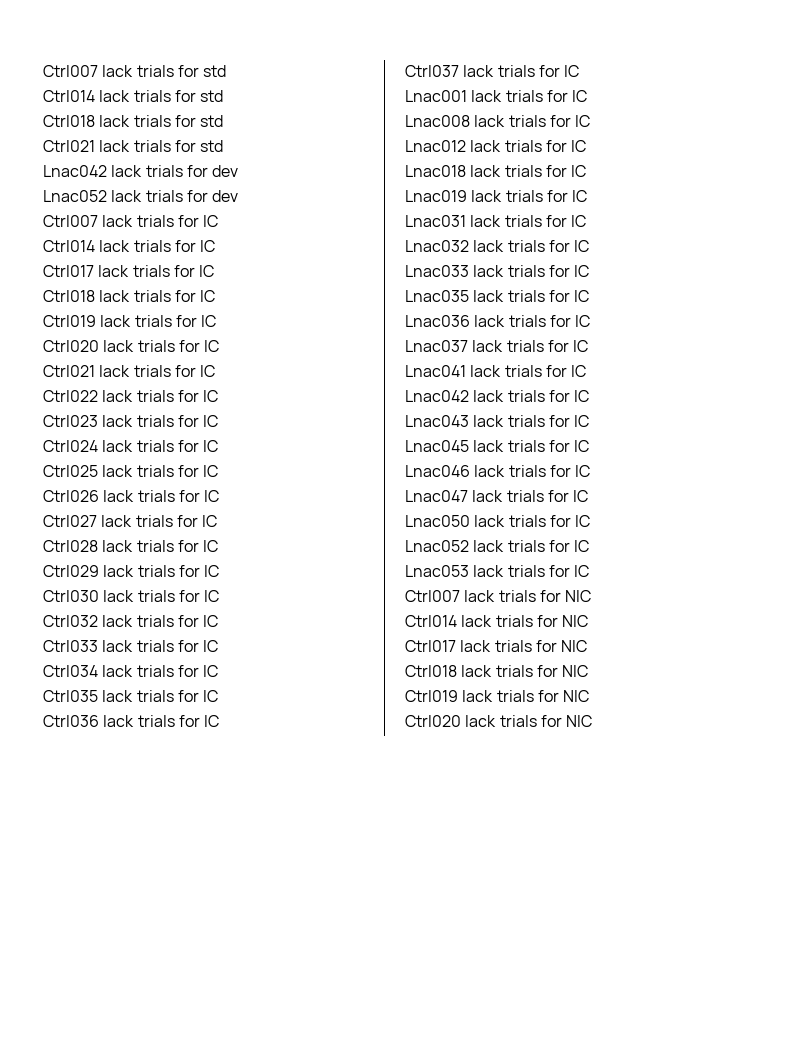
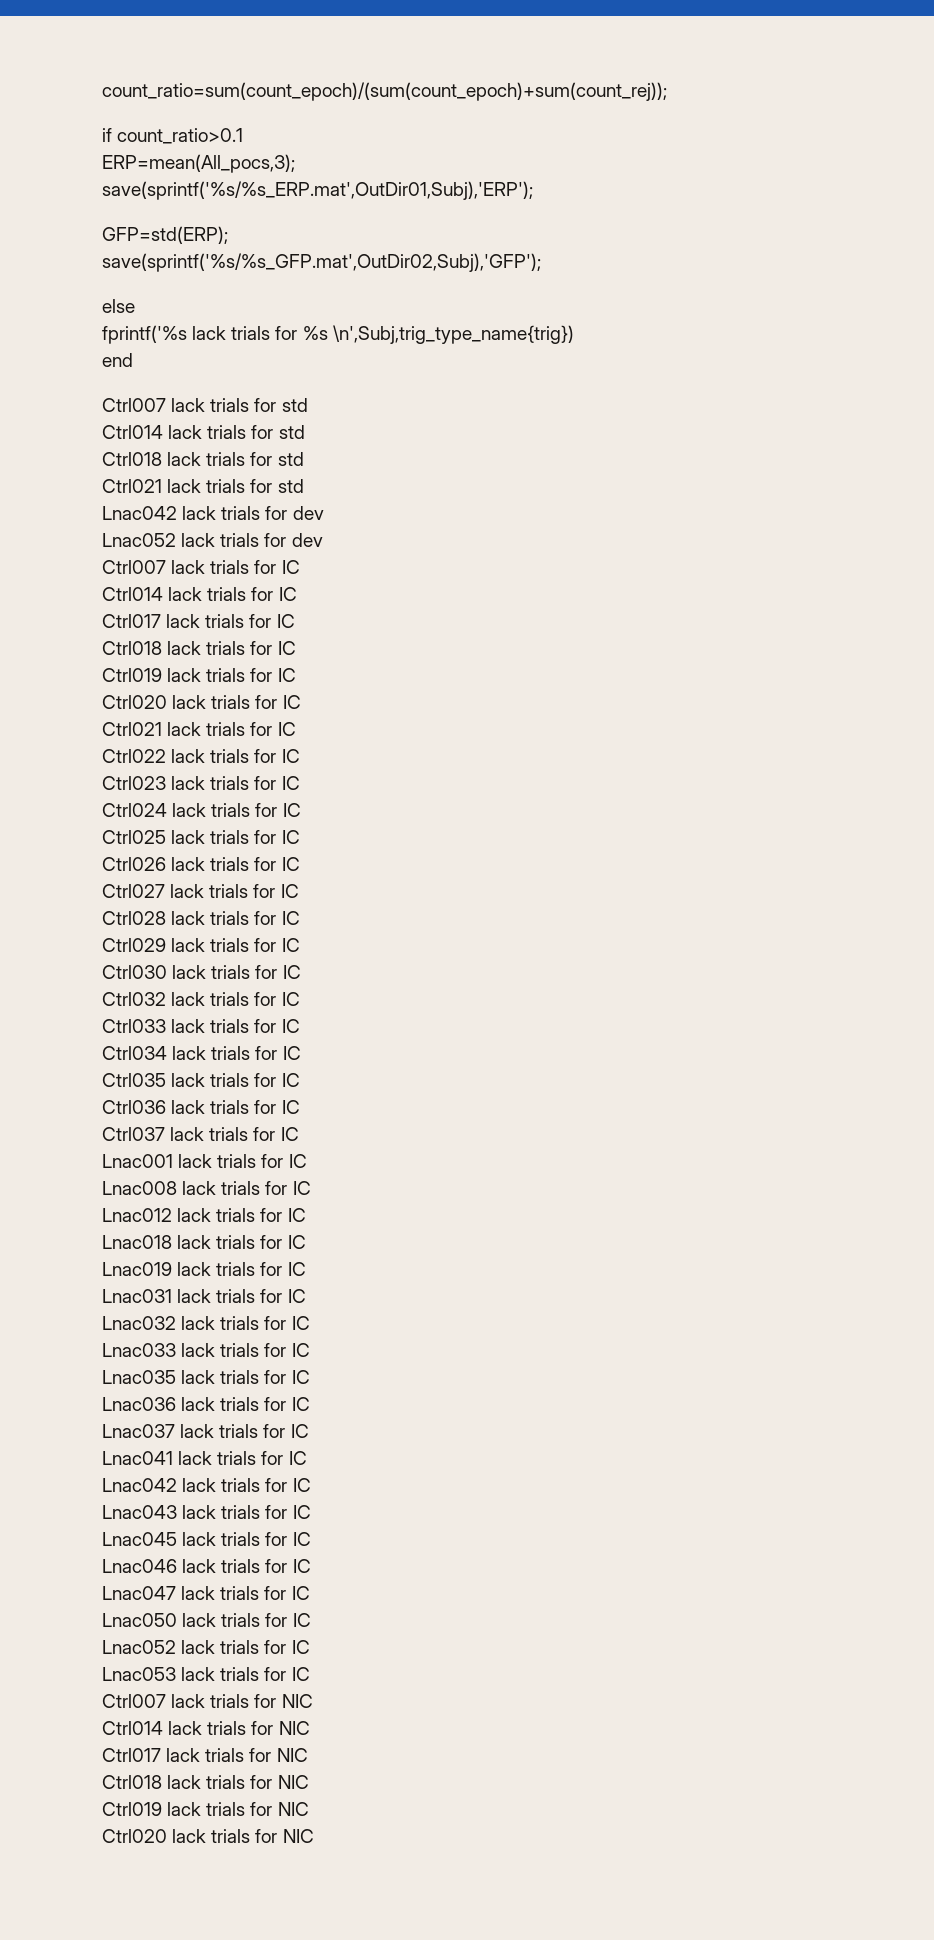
+ count_ratio=sum(count_epoch)/(sum(count_epoch)+sum(count_rej));
+ if count_ratio>0.1
+ ERP=mean(All_pocs,3);
+ save(sprintf('%s/%s_ERP.mat',OutDir01,Subj),'ERP');
+ GFP=std(ERP);
+ save(sprintf('%s/%s_GFP.mat',OutDir02,Subj),'GFP');
+ else
+ fprintf('%s lack trials for %s \n',Subj,trig_type_name{trig})
+ end

